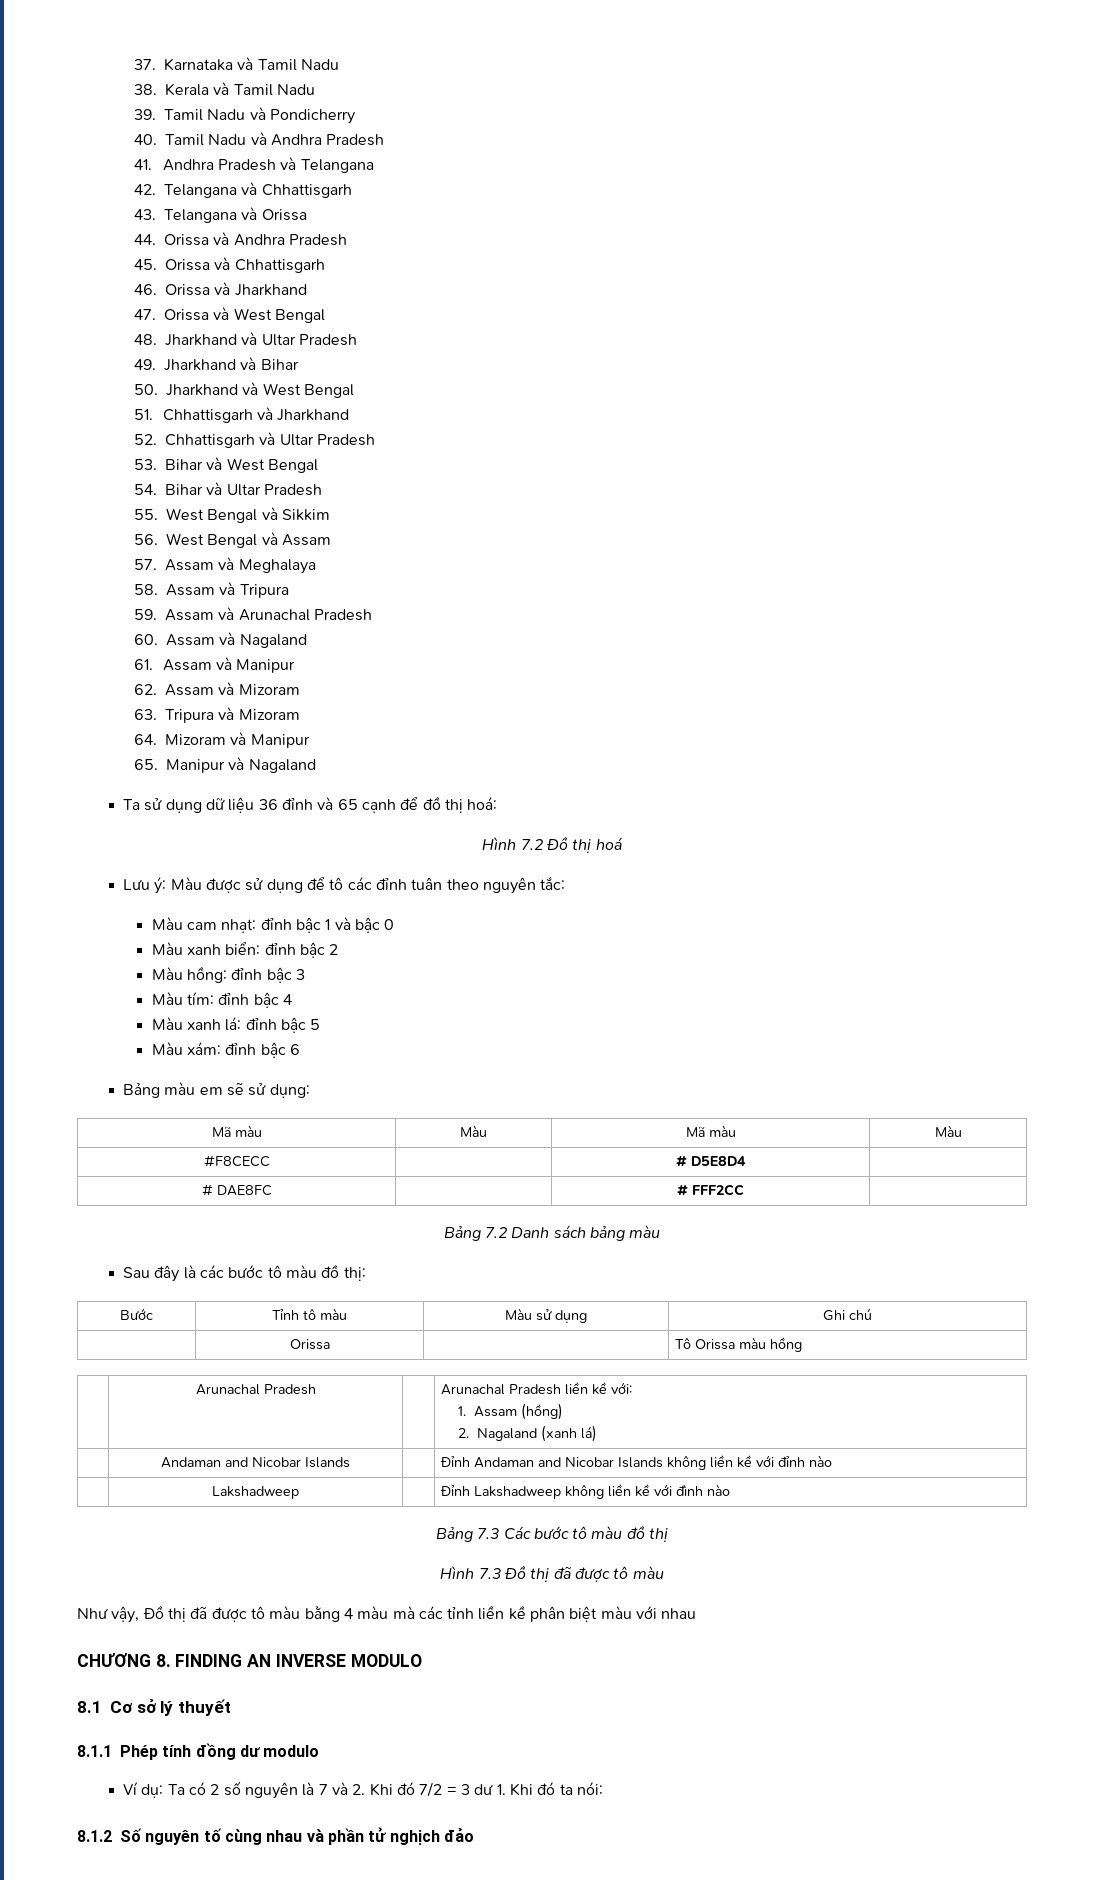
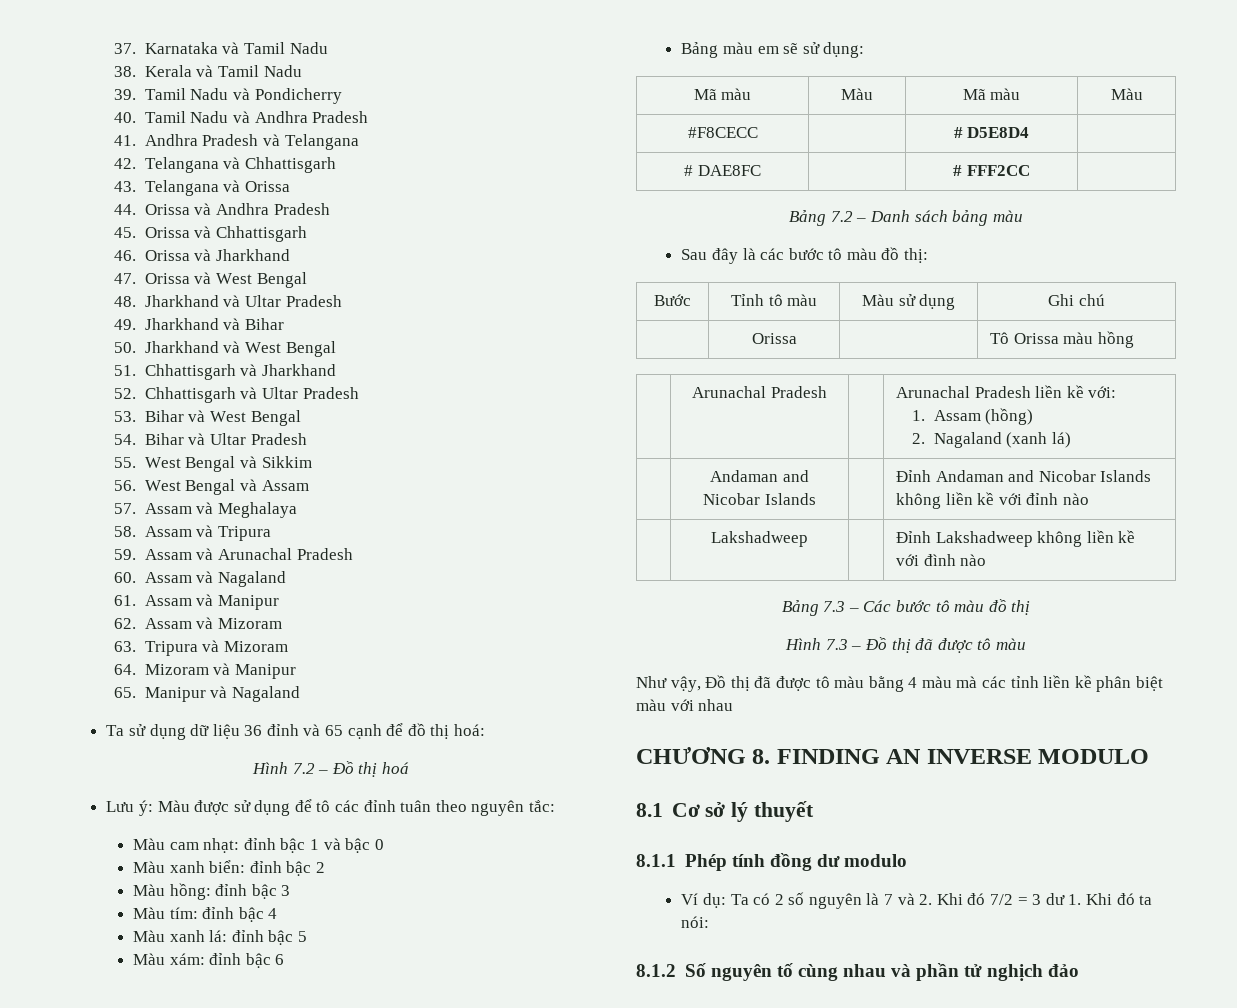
- Hình 7.2 Đồ thị hoá
+ Hình 7.2 – Đồ thị hoá
- Bảng 7.2 Danh sách bảng màu
+ Bảng 7.2 – Danh sách bảng màu
- Bảng 7.3 Các bước tô màu đồ thị
+ Bảng 7.3 – Các bước tô màu đồ thị
- Hình 7.3 Đồ thị đã được tô màu
+ Hình 7.3 – Đồ thị đã được tô màu

